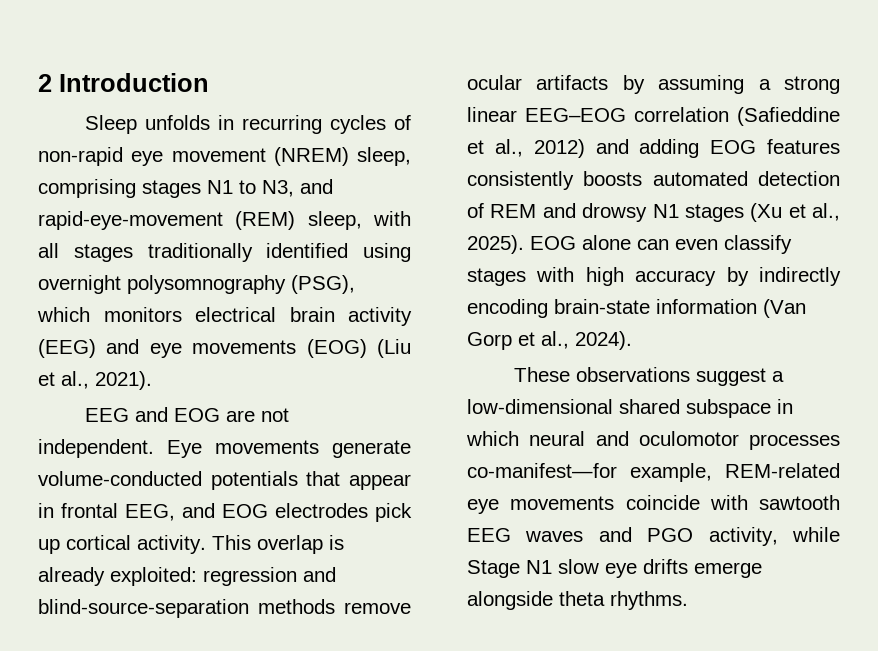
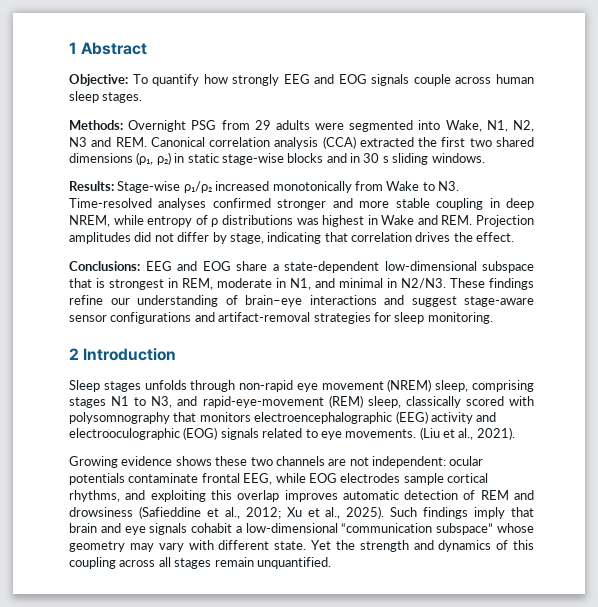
+ 1 Abstract
+ Objective: To quantify how strongly EEG and EOG signals couple across human sleep stages.
+ Methods: Overnight PSG from 29 adults were segmented into Wake, N1, N2, N3 and REM. Canonical correlation analysis (CCA) extracted the first two shared dimensions (ρ₁, ρ₂) in static stage-wise blocks and in 30 s sliding windows.
+ Results: Stage-wise ρ₁/ρ₂ increased monotonically from Wake to N3. Time-resolved analyses confirmed stronger and more stable coupling in deep NREM, while entropy of ρ distributions was highest in Wake and REM. Projection amplitudes did not differ by stage, indicating that correlation drives the effect.
+ Conclusions: EEG and EOG share a state-dependent low-dimensional subspace that is strongest in REM, moderate in N1, and minimal in N2/N3. These findings refine our understanding of brain–eye interactions and suggest stage-aware sensor configurations and artifact-removal strategies for sleep monitoring.
  2 Introduction
- Sleep unfolds in recurring cycles of non-rapid eye movement (NREM) sleep, comprising stages N1 to N3, and rapid-eye-movement (REM) sleep, with all stages traditionally identified using overnight polysomnography (PSG), which monitors electrical brain activity (EEG) and eye movements (EOG) (Liu et al., 2021).
- EEG and EOG are not independent. Eye movements generate volume-conducted potentials that appear in frontal EEG, and EOG electrodes pick up cortical activity. This overlap is already exploited: regression and blind-source-separation methods remove ocular artifacts by assuming a strong linear EEG–EOG correlation (Safieddine et al., 2012) and adding EOG features consistently boosts automated detection of REM and drowsy N1 stages (Xu et al., 2025). EOG alone can even classify stages with high accuracy by indirectly encoding brain-state information (Van Gorp et al., 2024).
- These observations suggest a low-dimensional shared subspace in which neural and oculomotor processes co-manifest—for example, REM-related eye movements coincide with sawtooth EEG waves and PGO activity, while Stage N1 slow eye drifts emerge alongside theta rhythms.
+ Sleep stages unfolds through non-rapid eye movement (NREM) sleep, comprising stages N1 to N3, and rapid-eye-movement (REM) sleep, classically scored with polysomnography that monitors electroencephalographic (EEG) activity and electrooculographic (EOG) signals related to eye movements. (Liu et al., 2021).
+ Growing evidence shows these two channels are not independent: ocular potentials contaminate frontal EEG, while EOG electrodes sample cortical rhythms, and exploiting this overlap improves automatic detection of REM and drowsiness (Safieddine et al., 2012; Xu et al., 2025). Such findings imply that brain and eye signals cohabit a low-dimensional “communication subspace” whose geometry may vary with different state. Yet the strength and dynamics of this coupling across all stages remain unquantified.

